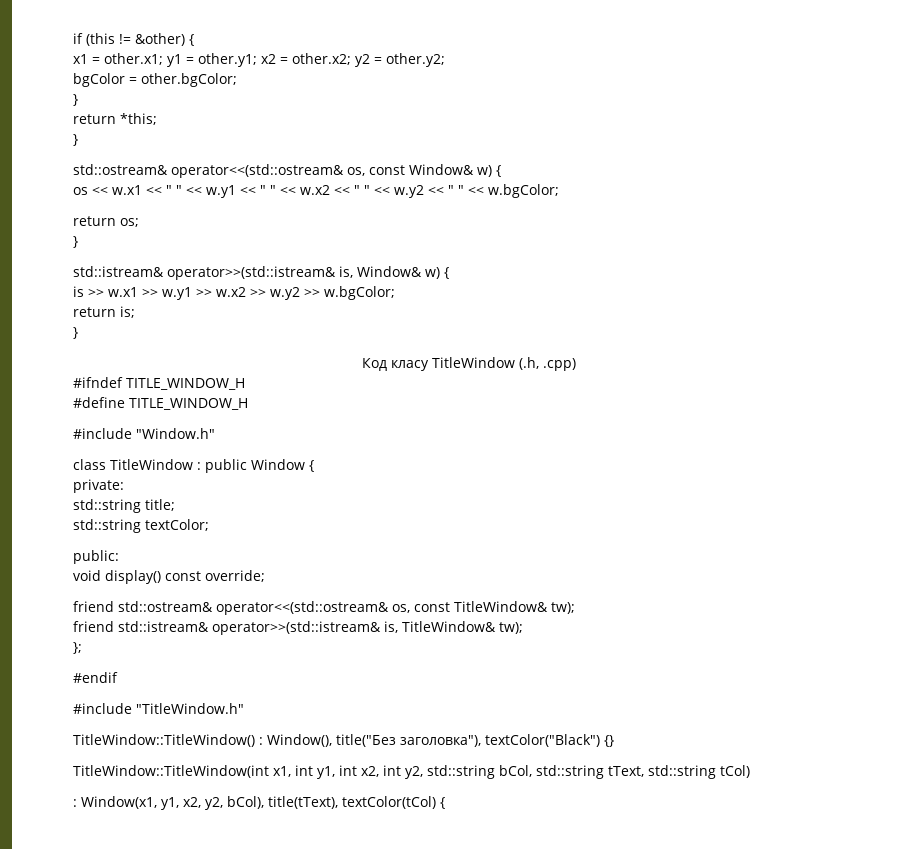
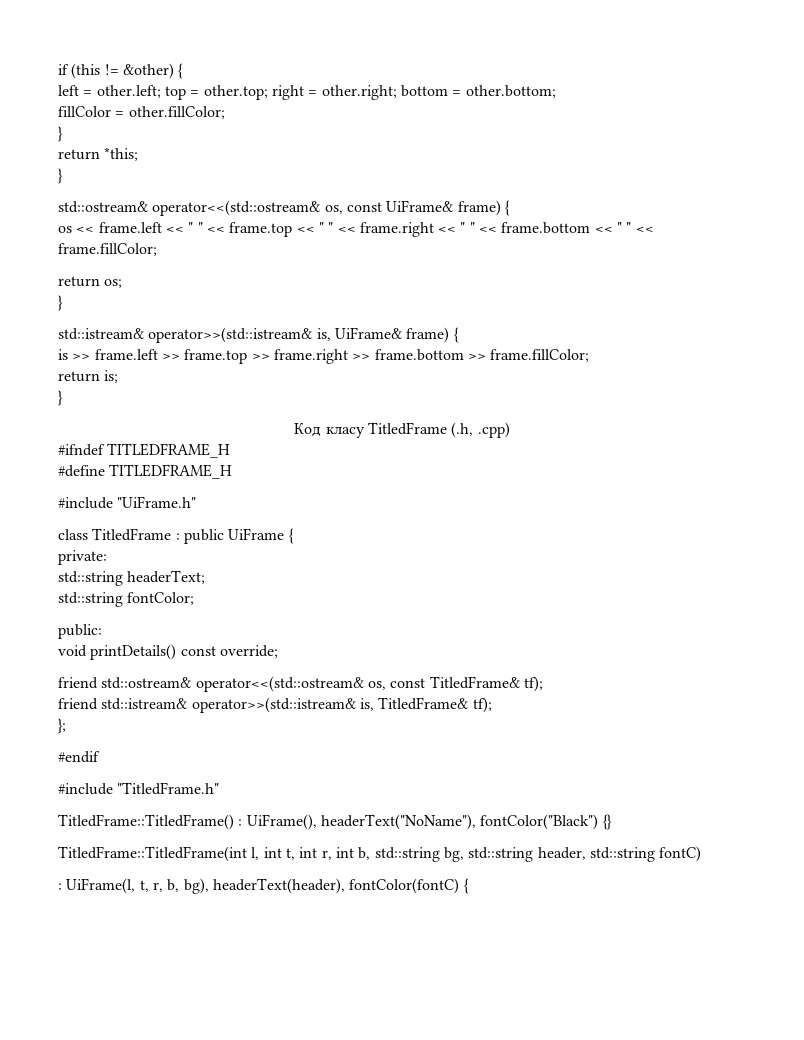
- x1 = other.x1; y1 = other.y1; x2 = other.x2; y2 = other.y2;
- bgColor = other.bgColor;
+ left = other.left; top = other.top; right = other.right; bottom = other.bottom;
+ fillColor = other.fillColor;
- std::ostream& operator<<(std::ostream& os, const Window& w) {
+ std::ostream& operator<<(std::ostream& os, const UiFrame& frame) {
- os << w.x1 << " " << w.y1 << " " << w.x2 << " " << w.y2 << " " << w.bgColor;
+ os << frame.left << " " << frame.top << " " << frame.right << " " << frame.bottom << " " << frame.fillColor;
- std::istream& operator>>(std::istream& is, Window& w) {
+ std::istream& operator>>(std::istream& is, UiFrame& frame) {
- is >> w.x1 >> w.y1 >> w.x2 >> w.y2 >> w.bgColor;
+ is >> frame.left >> frame.top >> frame.right >> frame.bottom >> frame.fillColor;
- Код класу TitleWindow (.h, .cpp)
+ Код класу TitledFrame (.h, .cpp)
- #ifndef TITLE_WINDOW_H
+ #ifndef TITLEDFRAME_H
- #define TITLE_WINDOW_H
- #include "Window.h"
+ #define TITLEDFRAME_H
+ #include "UiFrame.h"
- class TitleWindow : public Window {
+ class TitledFrame : public UiFrame {
- std::string title;
- std::string textColor;
+ std::string headerText;
+ std::string fontColor;
- void display() const override;
+ void printDetails() const override;
- friend std::ostream& operator<<(std::ostream& os, const TitleWindow& tw);
+ friend std::ostream& operator<<(std::ostream& os, const TitledFrame& tf);
- friend std::istream& operator>>(std::istream& is, TitleWindow& tw);
+ friend std::istream& operator>>(std::istream& is, TitledFrame& tf);
- #include "TitleWindow.h"
- TitleWindow::TitleWindow() : Window(), title("Без заголовка"), textColor("Black") {}
- TitleWindow::TitleWindow(int x1, int y1, int x2, int y2, std::string bCol, std::string tText, std::string tCol)
- : Window(x1, y1, x2, y2, bCol), title(tText), textColor(tCol) {
+ #include "TitledFrame.h"
+ TitledFrame::TitledFrame() : UiFrame(), headerText("NoName"), fontColor("Black") {}
+ TitledFrame::TitledFrame(int l, int t, int r, int b, std::string bg, std::string header, std::string fontC)
+ : UiFrame(l, t, r, b, bg), headerText(header), fontColor(fontC) {

